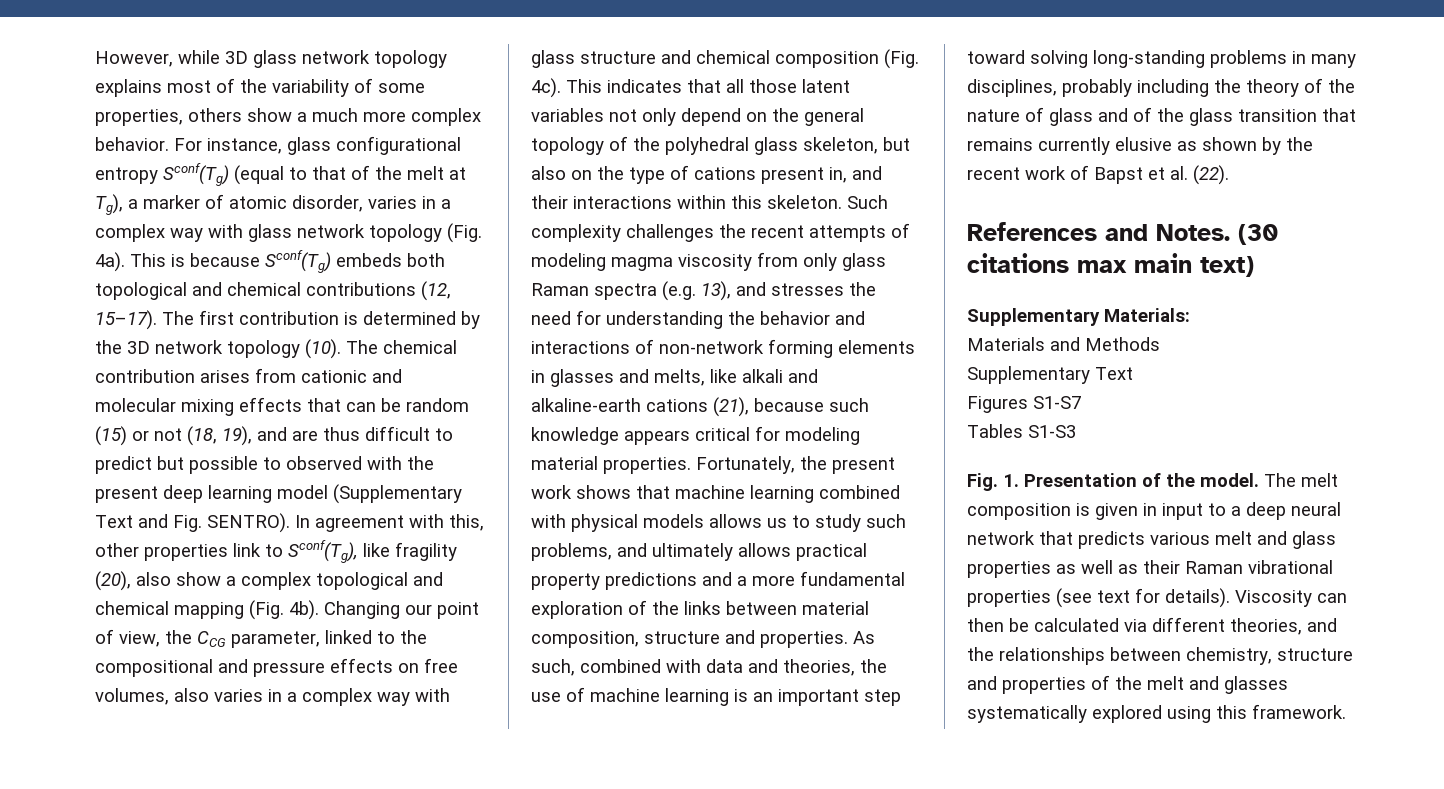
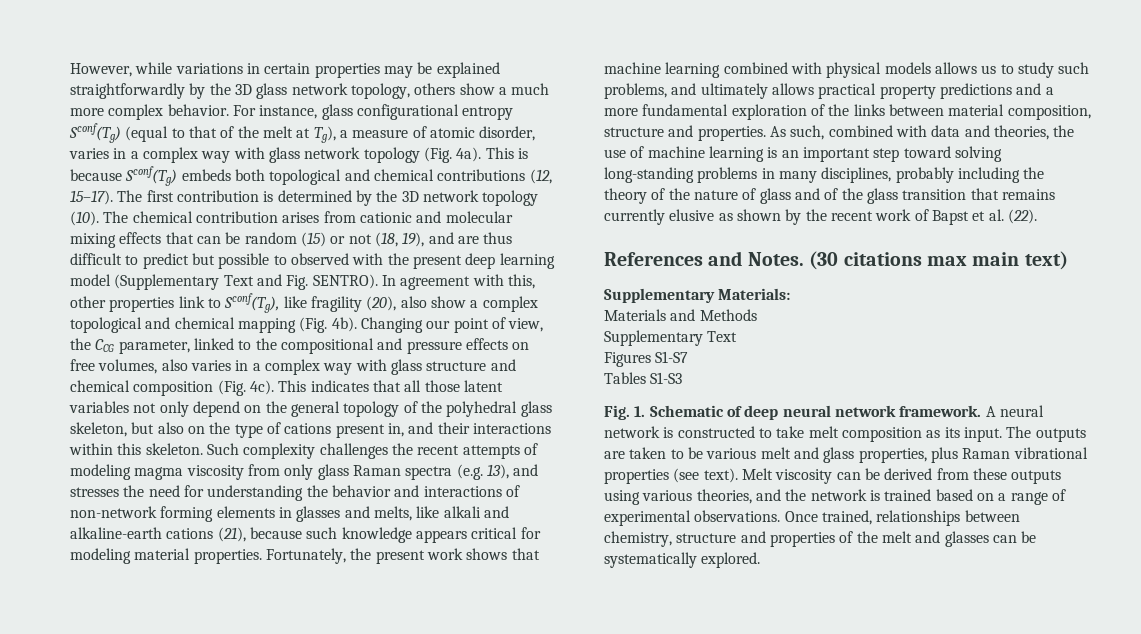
- However, while 3D glass network topology explains most of the variability of some properties, others show a much more complex behavior.
+ However, while variations in certain properties may be explained straightforwardly by the 3D glass network topology, others show a much more complex behavior.
- For instance, glass configurational entropy Sconf(Tg) (equal to that of the melt at Tg), a marker of atomic disorder, varies in a complex way with glass network topology (Fig. 4a).
+ For instance, glass configurational entropy Sconf(Tg) (equal to that of the melt at Tg), a measure of atomic disorder, varies in a complex way with glass network topology (Fig. 4a).
- Fig. 1. Presentation of the model. The melt composition is given in input to a deep neural network that predicts various melt and glass properties as well as their Raman vibrational properties (see text for details). Viscosity can then be calculated via different theories, and the relationships between chemistry, structure and properties of the melt and glasses systematically explored using this framework.
+ Fig. 1. Schematic of deep neural network framework. A neural network is constructed to take melt composition as its input. The outputs are taken to be various melt and glass properties, plus Raman vibrational properties (see text). Melt viscosity can be derived from these outputs using various theories, and the network is trained based on a range of experimental observations. Once trained, relationships between chemistry, structure and properties of the melt and glasses can be systematically explored.

